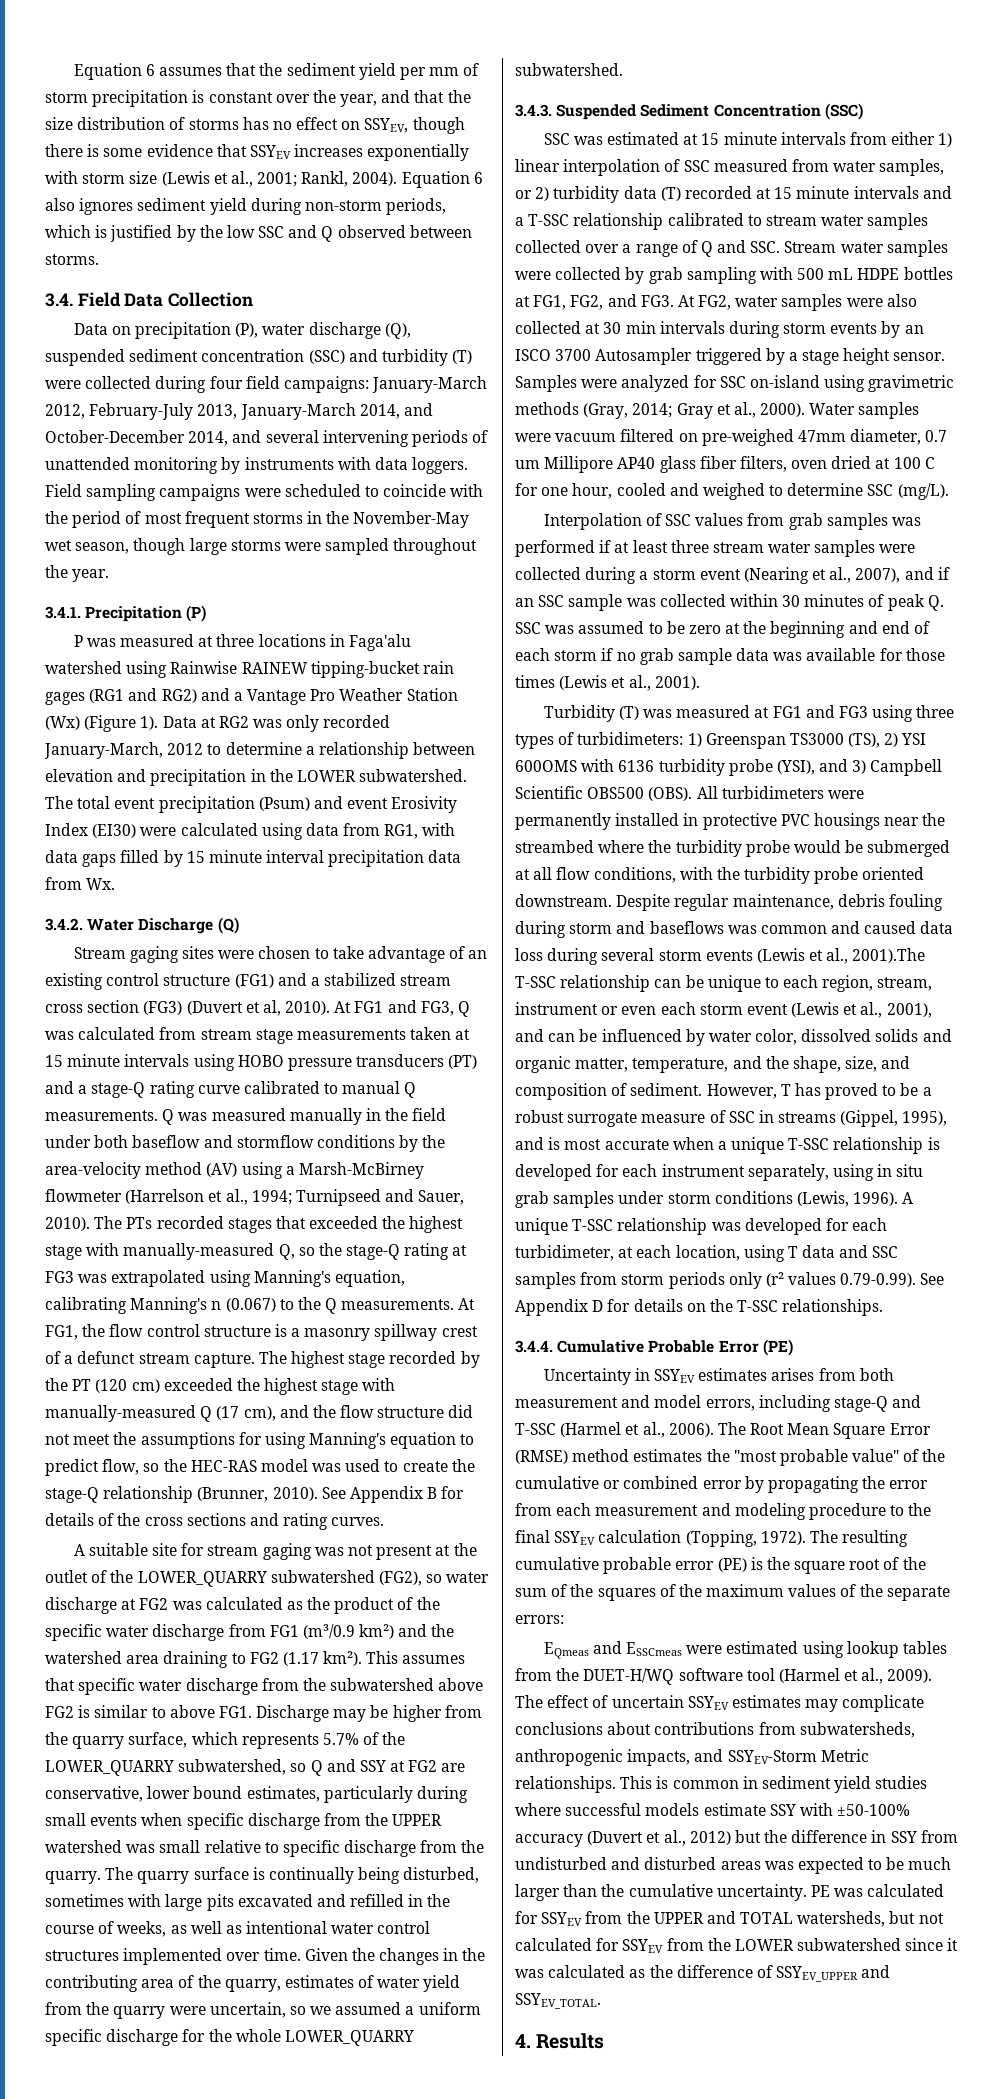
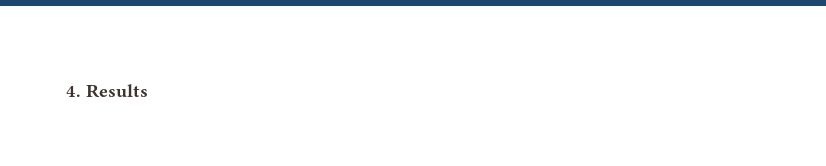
- Equation 6 assumes that the sediment yield per mm of storm precipitation is constant over the year, and that the size distribution of storms has no effect on SSYEV, though there is some evidence that SSYEV increases exponentially with storm size (Lewis et al., 2001; Rankl, 2004). Equation 6 also ignores sediment yield during non-storm periods, which is justified by the low SSC and Q observed between storms.
- 3.4. Field Data Collection
- Data on precipitation (P), water discharge (Q), suspended sediment concentration (SSC) and turbidity (T) were collected during four field campaigns: January-March 2012, February-July 2013, January-March 2014, and October-December 2014, and several intervening periods of unattended monitoring by instruments with data loggers. Field sampling campaigns were scheduled to coincide with the period of most frequent storms in the November-May wet season, though large storms were sampled throughout the year.
- 3.4.1. Precipitation (P)
- P was measured at three locations in Faga'alu watershed using Rainwise RAINEW tipping-bucket rain gages (RG1 and RG2) and a Vantage Pro Weather Station (Wx) (Figure 1). Data at RG2 was only recorded January-March, 2012 to determine a relationship between elevation and precipitation in the LOWER subwatershed. The total event precipitation (Psum) and event Erosivity Index (EI30) were calculated using data from RG1, with data gaps filled by 15 minute interval precipitation data from Wx.
- 3.4.2. Water Discharge (Q)
- Stream gaging sites were chosen to take advantage of an existing control structure (FG1) and a stabilized stream cross section (FG3) (Duvert et al, 2010). At FG1 and FG3, Q was calculated from stream stage measurements taken at 15 minute intervals using HOBO pressure transducers (PT) and a stage-Q rating curve calibrated to manual Q measurements. Q was measured manually in the field under both baseflow and stormflow conditions by the area-velocity method (AV) using a Marsh-McBirney flowmeter (Harrelson et al., 1994; Turnipseed and Sauer, 2010). The PTs recorded stages that exceeded the highest stage with manually-measured Q, so the stage-Q rating at FG3 was extrapolated using Manning's equation, calibrating Manning's n (0.067) to the Q measurements. At FG1, the flow control structure is a masonry spillway crest of a defunct stream capture. The highest stage recorded by the PT (120 cm) exceeded the highest stage with manually-measured Q (17 cm), and the flow structure did not meet the assumptions for using Manning's equation to predict flow, so the HEC-RAS model was used to create the stage-Q relationship (Brunner, 2010). See Appendix B for details of the cross sections and rating curves.
- A suitable site for stream gaging was not present at the outlet of the LOWER_QUARRY subwatershed (FG2), so water discharge at FG2 was calculated as the product of the specific water discharge from FG1 (m³/0.9 km²) and the watershed area draining to FG2 (1.17 km²). This assumes that specific water discharge from the subwatershed above FG2 is similar to above FG1. Discharge may be higher from the quarry surface, which represents 5.7% of the LOWER_QUARRY subwatershed, so Q and SSY at FG2 are conservative, lower bound estimates, particularly during small events when specific discharge from the UPPER watershed was small relative to specific discharge from the quarry. The quarry surface is continually being disturbed, sometimes with large pits excavated and refilled in the course of weeks, as well as intentional water control structures implemented over time. Given the changes in the contributing area of the quarry, estimates of water yield from the quarry were uncertain, so we assumed a uniform specific discharge for the whole LOWER_QUARRY subwatershed.
- 3.4.3. Suspended Sediment Concentration (SSC)
- SSC was estimated at 15 minute intervals from either 1) linear interpolation of SSC measured from water samples, or 2) turbidity data (T) recorded at 15 minute intervals and a T-SSC relationship calibrated to stream water samples collected over a range of Q and SSC. Stream water samples were collected by grab sampling with 500 mL HDPE bottles at FG1, FG2, and FG3. At FG2, water samples were also collected at 30 min intervals during storm events by an ISCO 3700 Autosampler triggered by a stage height sensor. Samples were analyzed for SSC on-island using gravimetric methods (Gray, 2014; Gray et al., 2000). Water samples were vacuum filtered on pre-weighed 47mm diameter, 0.7 um Millipore AP40 glass fiber filters, oven dried at 100 C for one hour, cooled and weighed to determine SSC (mg/L).
- Interpolation of SSC values from grab samples was performed if at least three stream water samples were collected during a storm event (Nearing et al., 2007), and if an SSC sample was collected within 30 minutes of peak Q. SSC was assumed to be zero at the beginning and end of each storm if no grab sample data was available for those times (Lewis et al., 2001).
- Turbidity (T) was measured at FG1 and FG3 using three types of turbidimeters: 1) Greenspan TS3000 (TS), 2) YSI 600OMS with 6136 turbidity probe (YSI), and 3) Campbell Scientific OBS500 (OBS). All turbidimeters were permanently installed in protective PVC housings near the streambed where the turbidity probe would be submerged at all flow conditions, with the turbidity probe oriented downstream. Despite regular maintenance, debris fouling during storm and baseflows was common and caused data loss during several storm events (Lewis et al., 2001).The T-SSC relationship can be unique to each region, stream, instrument or even each storm event (Lewis et al., 2001), and can be influenced by water color, dissolved solids and organic matter, temperature, and the shape, size, and composition of sediment. However, T has proved to be a robust surrogate measure of SSC in streams (Gippel, 1995), and is most accurate when a unique T-SSC relationship is developed for each instrument separately, using in situ grab samples under storm conditions (Lewis, 1996). A unique T-SSC relationship was developed for each turbidimeter, at each location, using T data and SSC samples from storm periods only (r² values 0.79-0.99). See Appendix D for details on the T-SSC relationships.
- 3.4.4. Cumulative Probable Error (PE)
- Uncertainty in SSYEV estimates arises from both measurement and model errors, including stage-Q and T-SSC (Harmel et al., 2006). The Root Mean Square Error (RMSE) method estimates the "most probable value" of the cumulative or combined error by propagating the error from each measurement and modeling procedure to the final SSYEV calculation (Topping, 1972). The resulting cumulative probable error (PE) is the square root of the sum of the squares of the maximum values of the separate errors:
- EQmeas and ESSCmeas were estimated using lookup tables from the DUET-H/WQ software tool (Harmel et al., 2009). The effect of uncertain SSYEV estimates may complicate conclusions about contributions from subwatersheds, anthropogenic impacts, and SSYEV-Storm Metric relationships. This is common in sediment yield studies where successful models estimate SSY with ±50-100% accuracy (Duvert et al., 2012) but the difference in SSY from undisturbed and disturbed areas was expected to be much larger than the cumulative uncertainty. PE was calculated for SSYEV from the UPPER and TOTAL watersheds, but not calculated for SSYEV from the LOWER subwatershed since it was calculated as the difference of SSYEV_UPPER and SSYEV_TOTAL.

